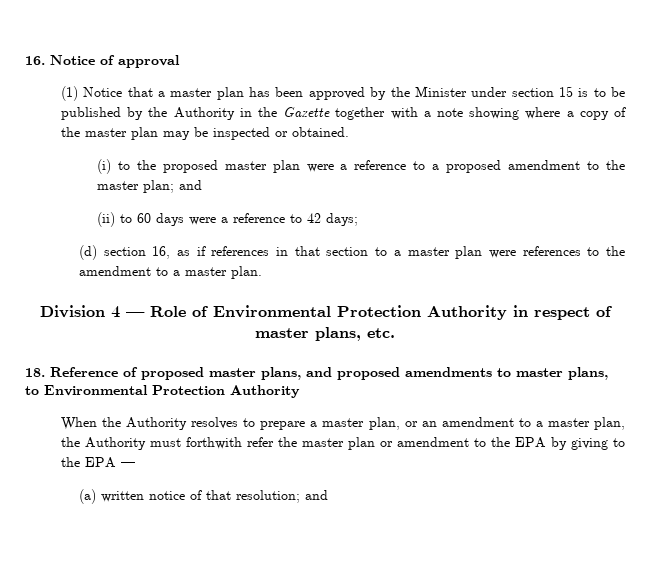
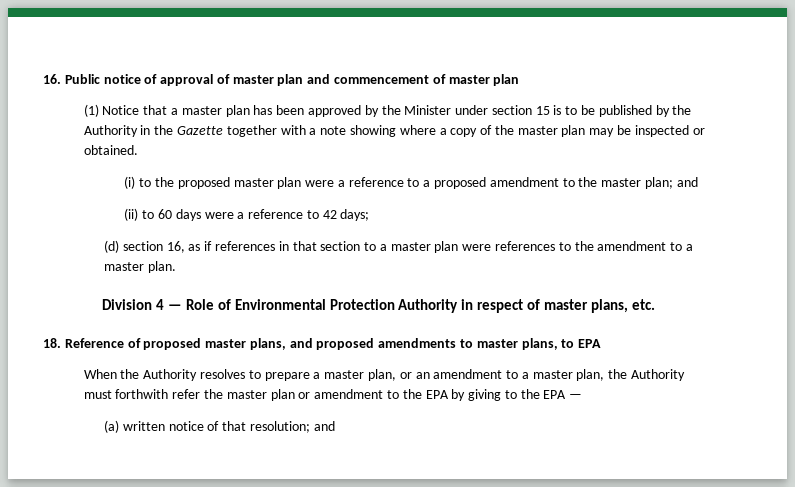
- 16. Notice of approval
+ 16. Public notice of approval of master plan and commencement of master plan
- 18. Reference of proposed master plans, and proposed amendments to master plans, to Environmental Protection Authority
+ 18. Reference of proposed master plans, and proposed amendments to master plans, to EPA

